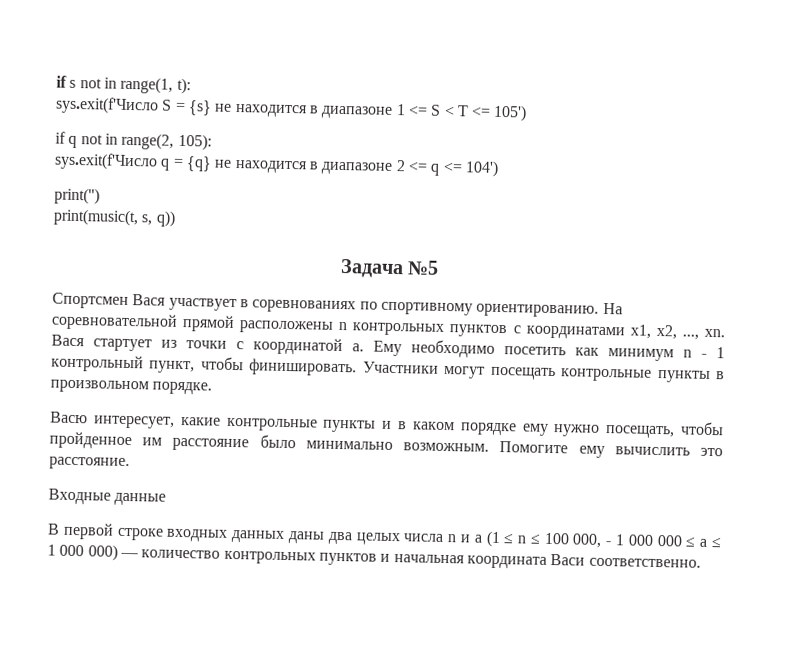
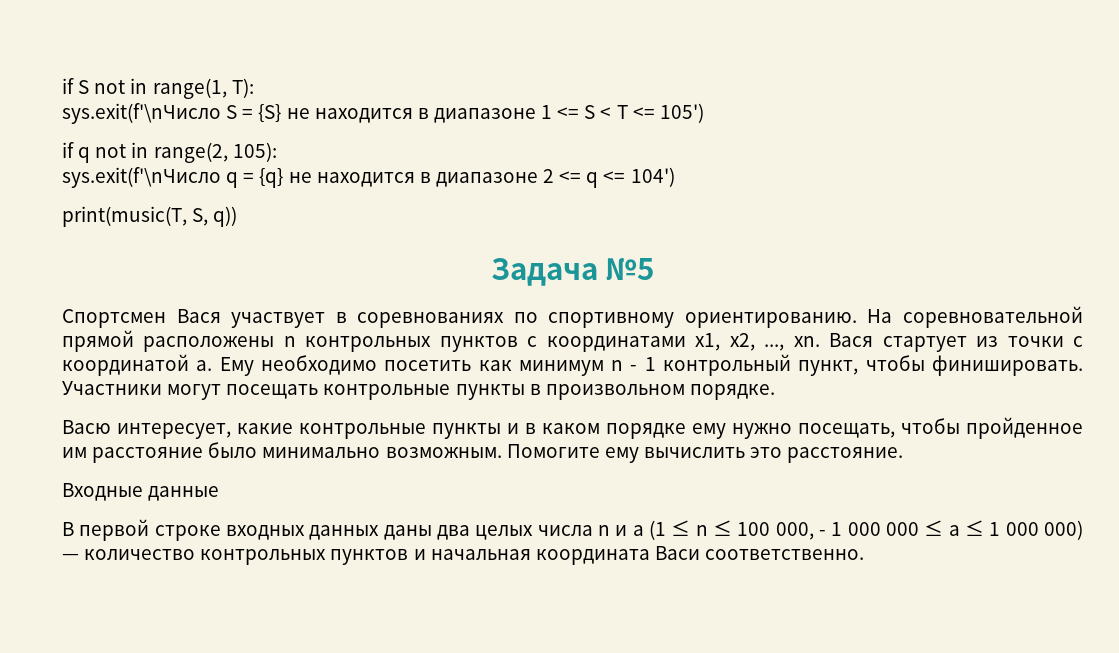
- if s not in range(1, t):
- sys.exit(f'Число S = {s} не находится в диапазоне 1 <= S < T <= 105')
+ if S not in range(1, T):
+ sys.exit(f'\nЧисло S = {S} не находится в диапазоне 1 <= S < T <= 105')
- sys.exit(f'Число q = {q} не находится в диапазоне 2 <= q <= 104')
+ sys.exit(f'\nЧисло q = {q} не находится в диапазоне 2 <= q <= 104')
- print('')
- print(music(t, s, q))
+ print(music(T, S, q))

